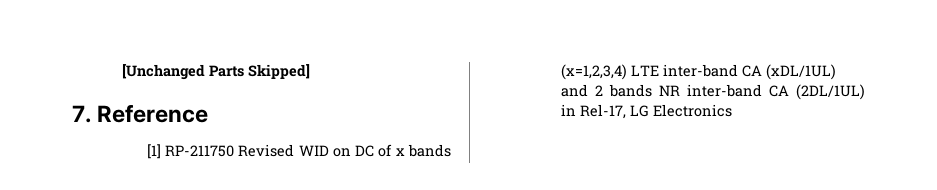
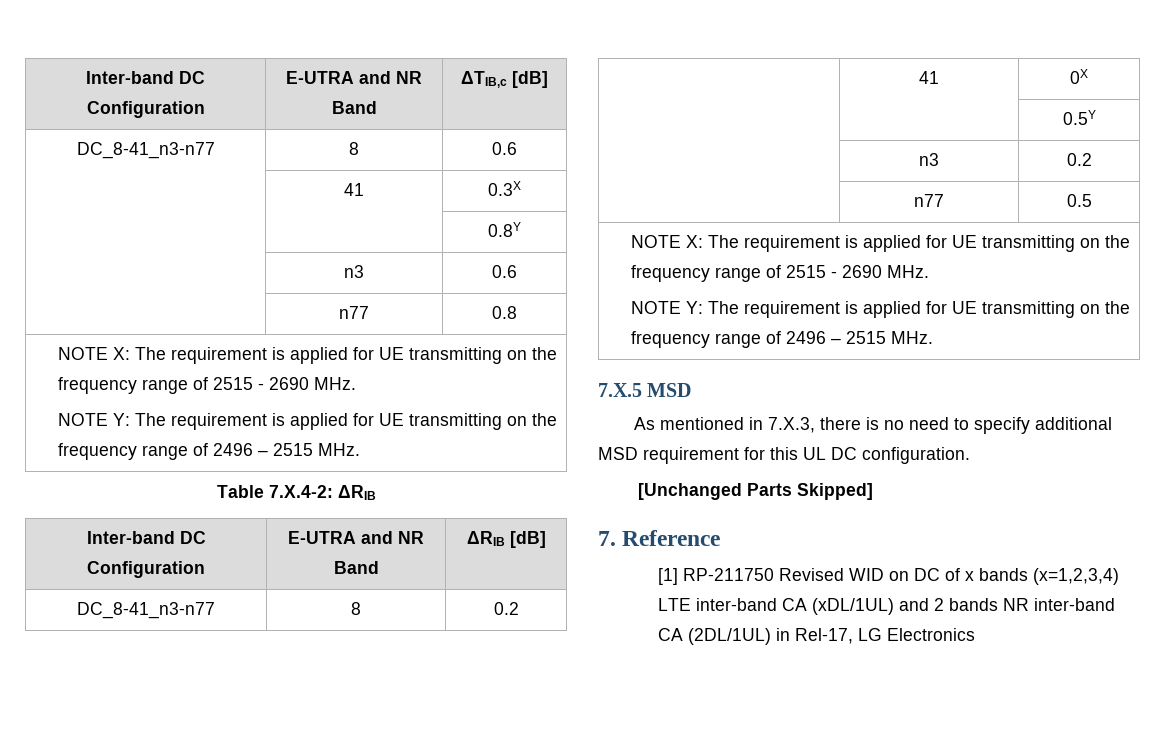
+ Inter-band DC Configuration | E-UTRA and NR Band | ΔTIB,c [dB]
+ DC_8-41_n3-n77 | 8 | 0.6
+ | 41 | 0.3X
+ | | 0.8Y
+ | n3 | 0.6
+ | n77 | 0.8
+ NOTE X: The requirement is applied for UE transmitting on the frequency range of 2515 - 2690 MHz.
+ NOTE Y: The requirement is applied for UE transmitting on the frequency range of 2496 – 2515 MHz.
+ Table 7.X.4-2: ΔRIB
+ Inter-band DC Configuration | E-UTRA and NR Band | ΔRIB [dB]
+ DC_8-41_n3-n77 | 8 | 0.2
+ | 41 | 0X
+ | | 0.5Y
+ | n3 | 0.2
+ | n77 | 0.5
+ NOTE X: The requirement is applied for UE transmitting on the frequency range of 2515 - 2690 MHz.
+ NOTE Y: The requirement is applied for UE transmitting on the frequency range of 2496 – 2515 MHz.
+ 7.X.5 MSD
+ As mentioned in 7.X.3, there is no need to specify additional MSD requirement for this UL DC configuration.

